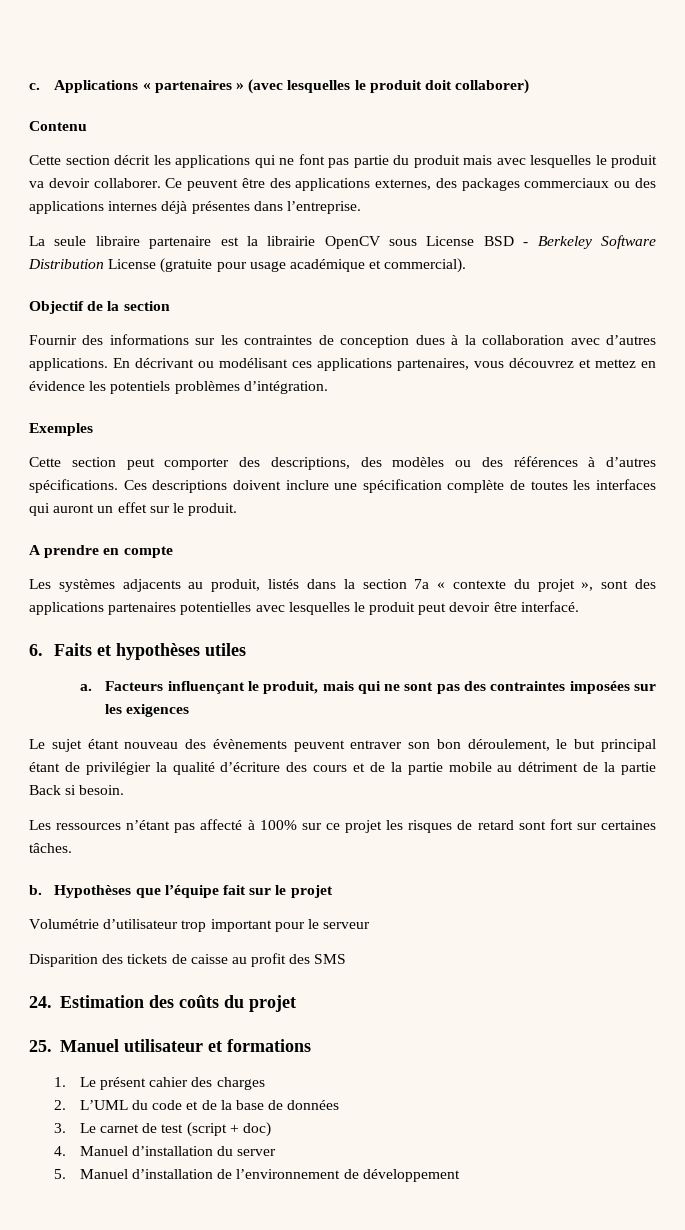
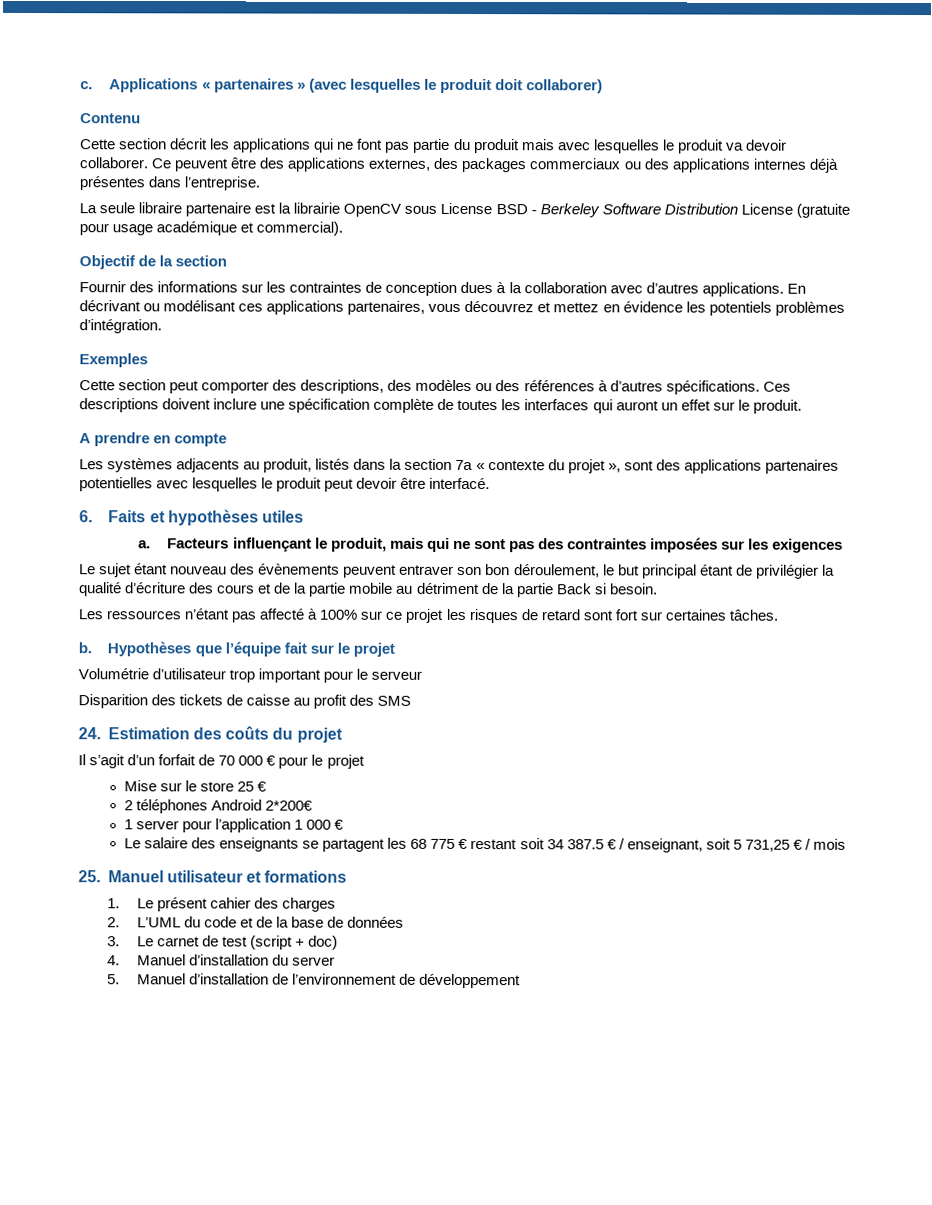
+ Il s’agit d’un forfait de 70 000 € pour le projet
+ Mise sur le store 25 €
+ 2 téléphones Android 2*200€
+ 1 server pour l’application 1 000 €
+ Le salaire des enseignants se partagent les 68 775 € restant soit 34 387.5 € / enseignant, soit 5 731,25 € / mois

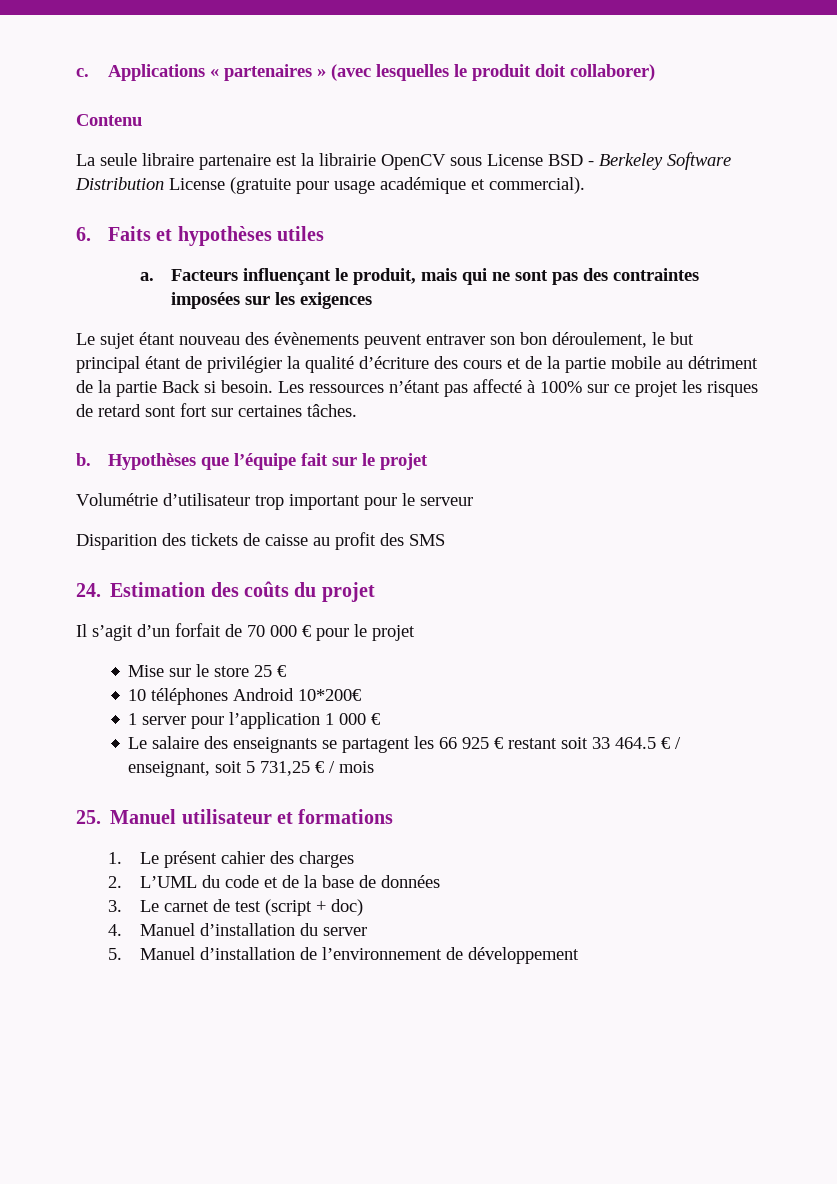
- Cette section décrit les applications qui ne font pas partie du produit mais avec lesquelles le produit va devoir collaborer. Ce peuvent être des applications externes, des packages commerciaux ou des applications internes déjà présentes dans l’entreprise.
- Objectif de la section
- Fournir des informations sur les contraintes de conception dues à la collaboration avec d’autres applications. En décrivant ou modélisant ces applications partenaires, vous découvrez et mettez en évidence les potentiels problèmes d’intégration.
- Exemples
- Cette section peut comporter des descriptions, des modèles ou des références à d’autres spécifications. Ces descriptions doivent inclure une spécification complète de toutes les interfaces qui auront un effet sur le produit.
- A prendre en compte
- Les systèmes adjacents au produit, listés dans la section 7a « contexte du projet », sont des applications partenaires potentielles avec lesquelles le produit peut devoir être interfacé.
- Le sujet étant nouveau des évènements peuvent entraver son bon déroulement, le but principal étant de privilégier la qualité d’écriture des cours et de la partie mobile au détriment de la partie Back si besoin.
- Les ressources n’étant pas affecté à 100% sur ce projet les risques de retard sont fort sur certaines tâches.
+ Le sujet étant nouveau des évènements peuvent entraver son bon déroulement, le but principal étant de privilégier la qualité d’écriture des cours et de la partie mobile au détriment de la partie Back si besoin. Les ressources n’étant pas affecté à 100% sur ce projet les risques de retard sont fort sur certaines tâches.
- 2 téléphones Android 2*200€
+ 10 téléphones Android 10*200€
- Le salaire des enseignants se partagent les 68 775 € restant soit 34 387.5 € / enseignant, soit 5 731,25 € / mois
+ Le salaire des enseignants se partagent les 66 925 € restant soit 33 464.5 € / enseignant, soit 5 731,25 € / mois

